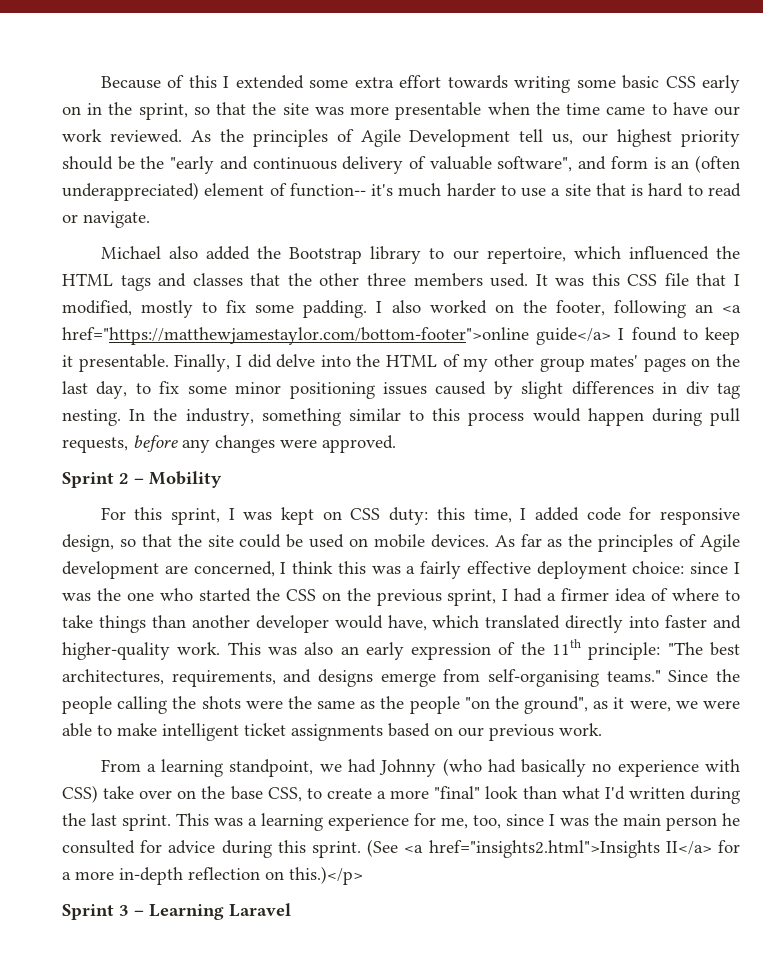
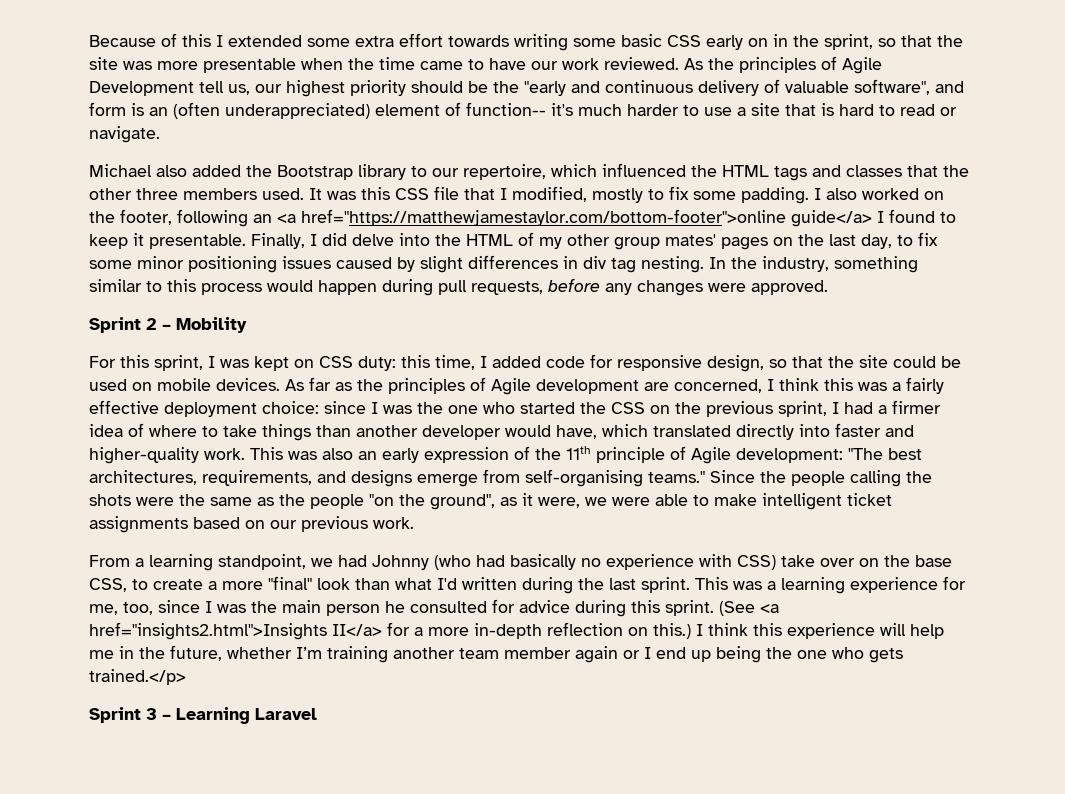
- This was also an early expression of the 11th principle: "The best architectures, requirements, and designs emerge from self-organising teams."
+ This was also an early expression of the 11th principle of Agile development: "The best architectures, requirements, and designs emerge from self-organising teams."
- (See <a href="insights2.html">Insights II</a> for a more in-depth reflection on this.)</p>
+ (See <a href="insights2.html">Insights II</a> for a more in-depth reflection on this.) I think this experience will help me in the future, whether I’m training another team member again or I end up being the one who gets trained.</p>

